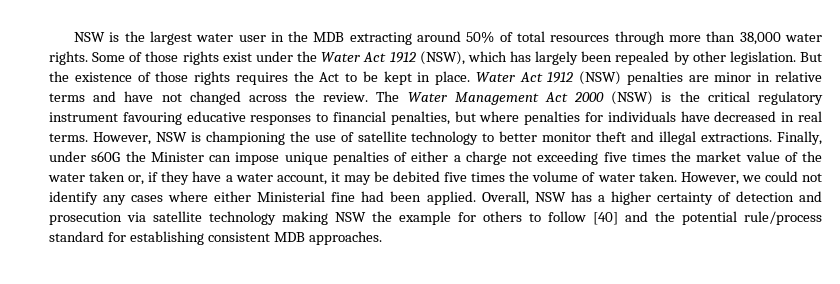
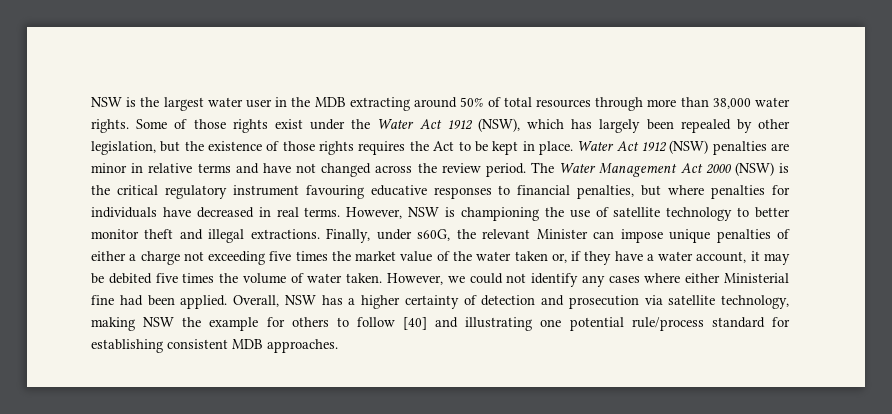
- Some of those rights exist under the Water Act 1912 (NSW), which has largely been repealed by other legislation. But the existence of those rights requires the Act to be kept in place.
+ Some of those rights exist under the Water Act 1912 (NSW), which has largely been repealed by other legislation, but the existence of those rights requires the Act to be kept in place.
- Water Act 1912 (NSW) penalties are minor in relative terms and have not changed across the review.
+ Water Act 1912 (NSW) penalties are minor in relative terms and have not changed across the review period.
- Finally, under s60G the Minister can impose unique penalties of either a charge not exceeding five times the market value of the water taken or, if they have a water account, it may be debited five times the volume of water taken.
+ Finally, under s60G, the relevant Minister can impose unique penalties of either a charge not exceeding five times the market value of the water taken or, if they have a water account, it may be debited five times the volume of water taken.
- Overall, NSW has a higher certainty of detection and prosecution via satellite technology making NSW the example for others to follow [40] and the potential rule/process standard for establishing consistent MDB approaches.
+ Overall, NSW has a higher certainty of detection and prosecution via satellite technology, making NSW the example for others to follow [40] and illustrating one potential rule/process standard for establishing consistent MDB approaches.

